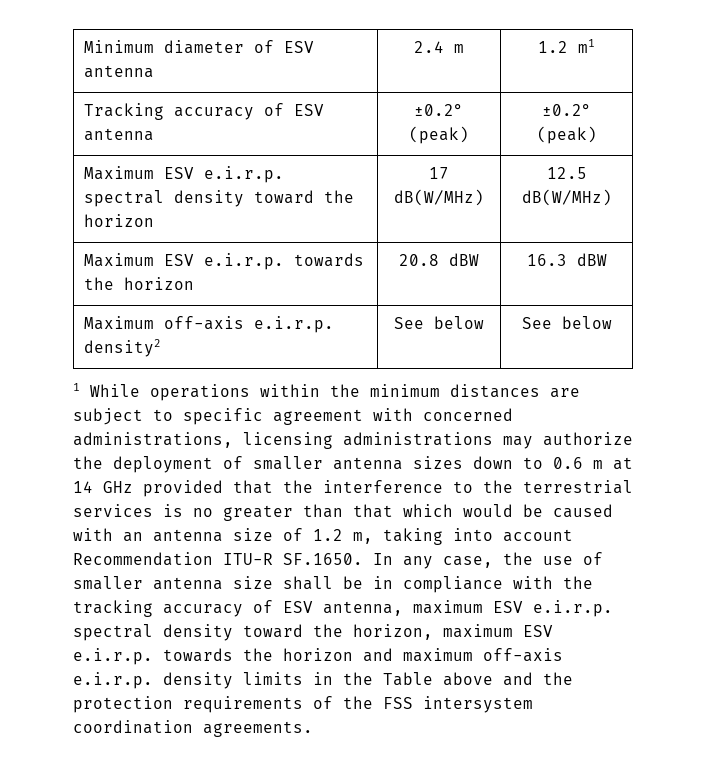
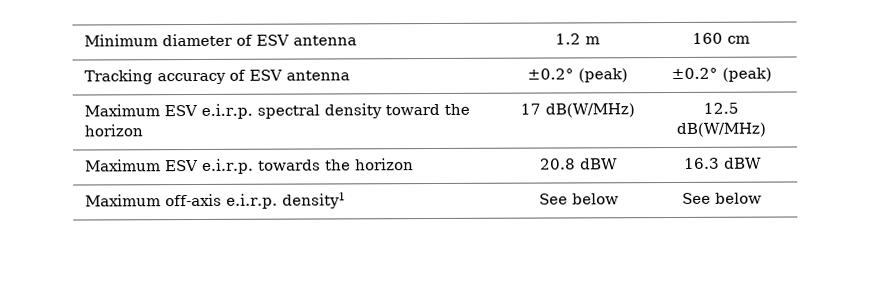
- Minimum diameter of ESV antenna | 2.4 m | 1.2 m1
+ Minimum diameter of ESV antenna | 1.2 m | 160 cm
- Maximum off-axis e.i.r.p. density2 | See below | See below
+ Maximum off-axis e.i.r.p. density1 | See below | See below
- 1 While operations within the minimum distances are subject to specific agreement with concerned administrations, licensing administrations may authorize the deployment of smaller antenna sizes down to 0.6 m at 14 GHz provided that the interference to the terrestrial services is no greater than that which would be caused with an antenna size of 1.2 m, taking into account Recommendation ITU-R SF.1650. In any case, the use of smaller antenna size shall be in compliance with the tracking accuracy of ESV antenna, maximum ESV e.i.r.p. spectral density toward the horizon, maximum ESV e.i.r.p. towards the horizon and maximum off-axis e.i.r.p. density limits in the Table above and the protection requirements of the FSS intersystem coordination agreements.

